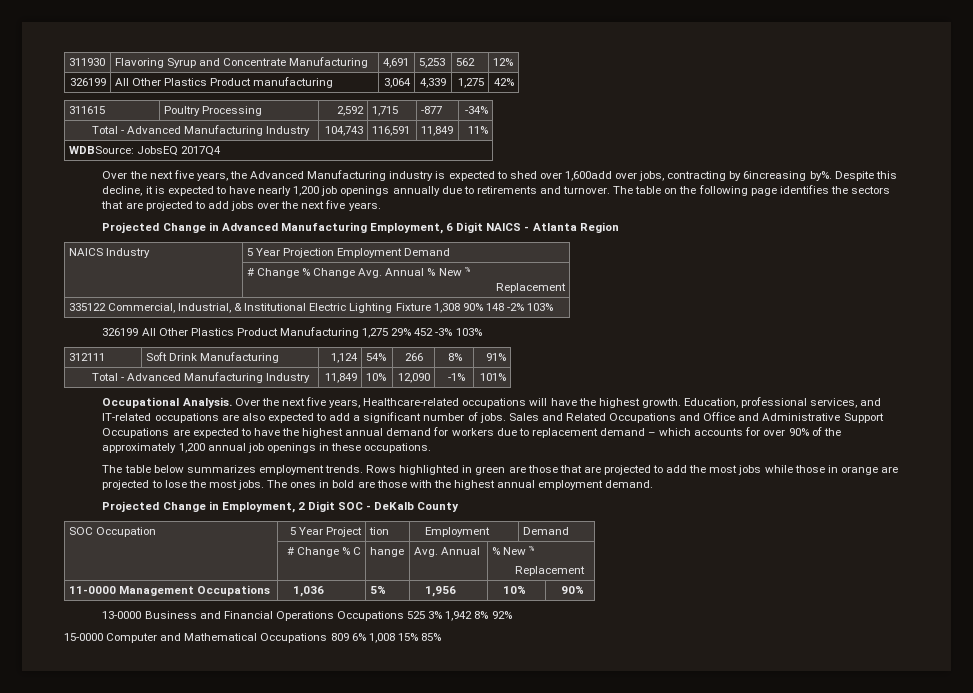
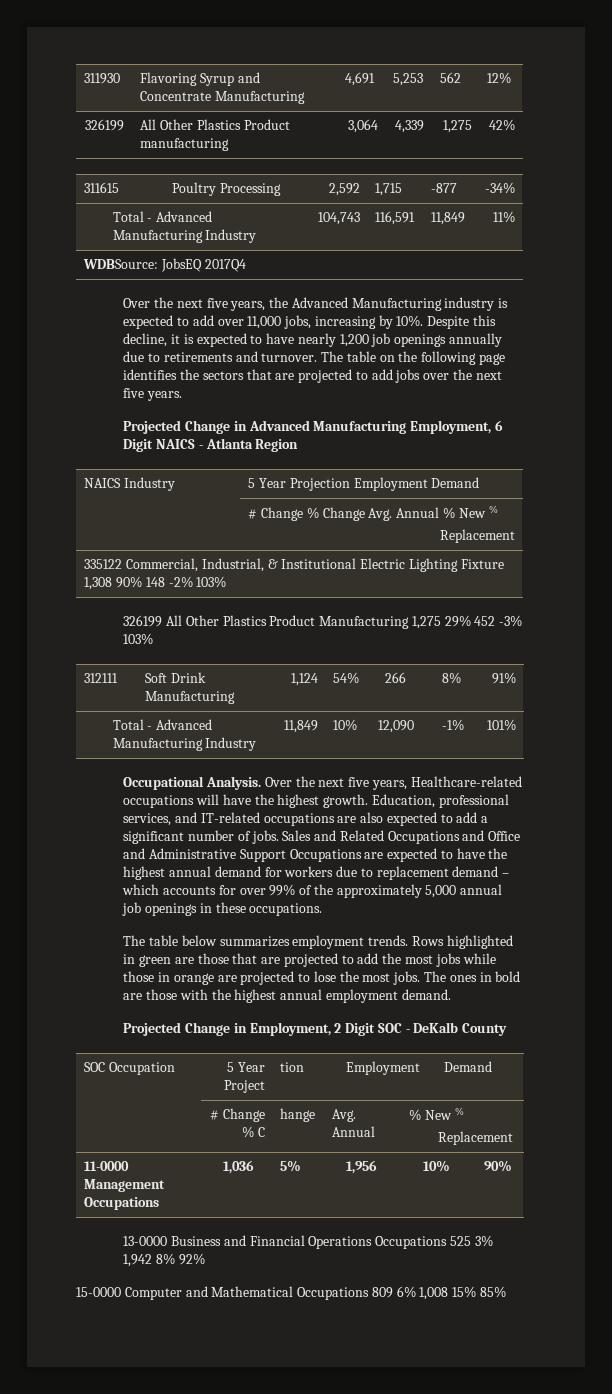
- Over the next five years, the Advanced Manufacturing industry is expected to shed over 1,600add over jobs, contracting by 6increasing by%.
+ Over the next five years, the Advanced Manufacturing industry is expected to add over 11,000 jobs, increasing by 10%.
- Sales and Related Occupations and Office and Administrative Support Occupations are expected to have the highest annual demand for workers due to replacement demand – which accounts for over 90% of the approximately 1,200 annual job openings in these occupations.
+ Sales and Related Occupations and Office and Administrative Support Occupations are expected to have the highest annual demand for workers due to replacement demand – which accounts for over 99% of the approximately 5,000 annual job openings in these occupations.

